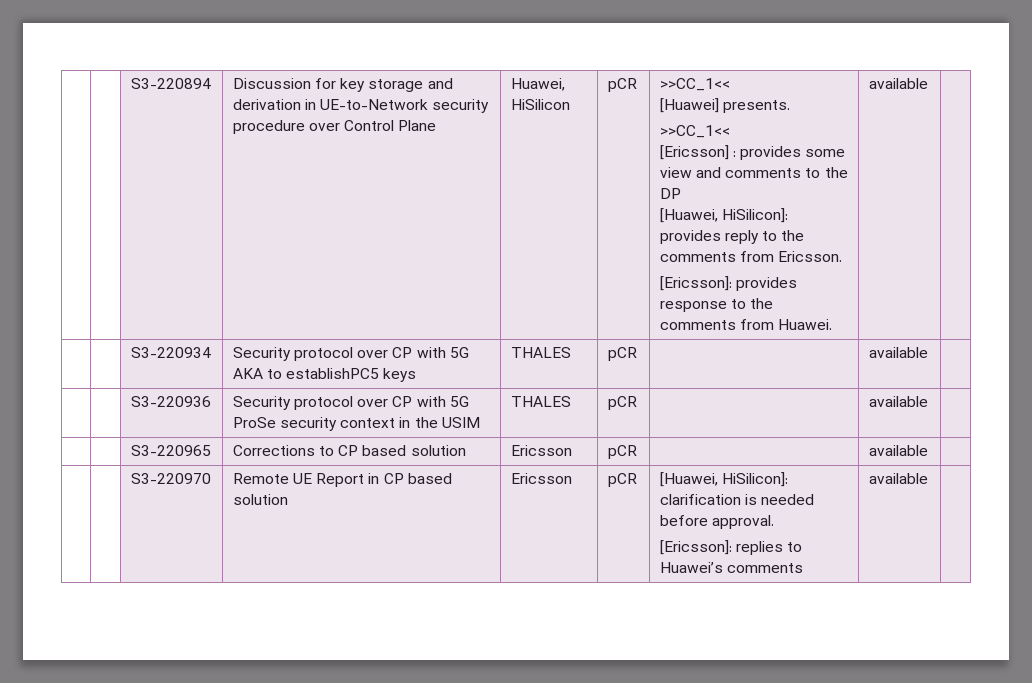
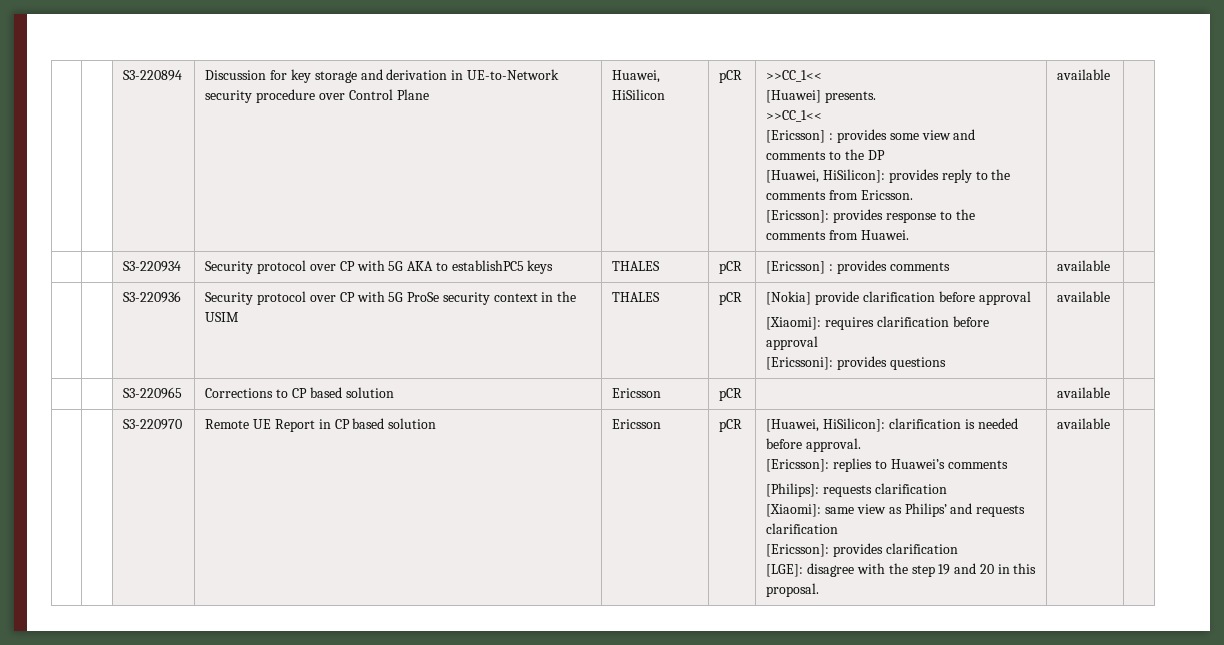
- | | S3-220934 | Security protocol over CP with 5G AKA to establishPC5 keys | THALES | pCR | | available |
+ | | S3-220934 | Security protocol over CP with 5G AKA to establishPC5 keys | THALES | pCR | [Ericsson] : provides comments | available |
- | | S3-220936 | Security protocol over CP with 5G ProSe security context in the USIM | THALES | pCR | | available |
+ | | S3-220936 | Security protocol over CP with 5G ProSe security context in the USIM | THALES | pCR | [Nokia] provide clarification before approval
+ [Xiaomi]: requires clarification before approval
+ [Ericssoni]: provides questions | available |
+ [Philips]: requests clarification
+ [Xiaomi]: same view as Philips’ and requests clarification
+ [Ericsson]: provides clarification
+ [LGE]: disagree with the step 19 and 20 in this proposal.

